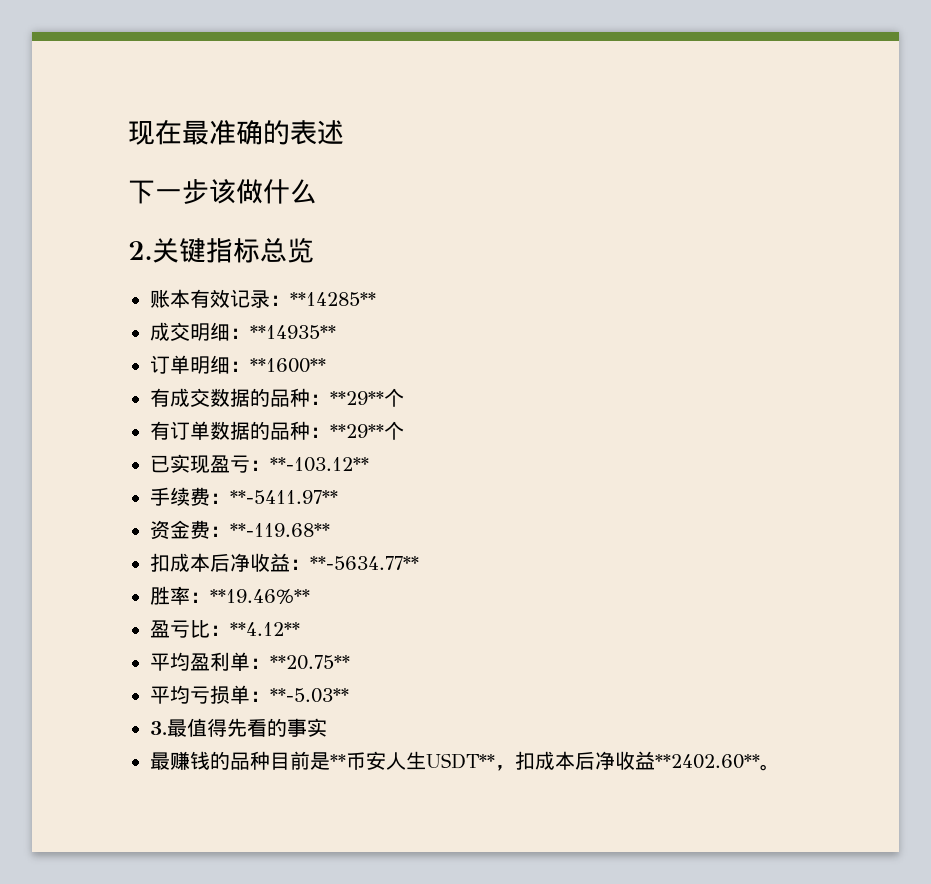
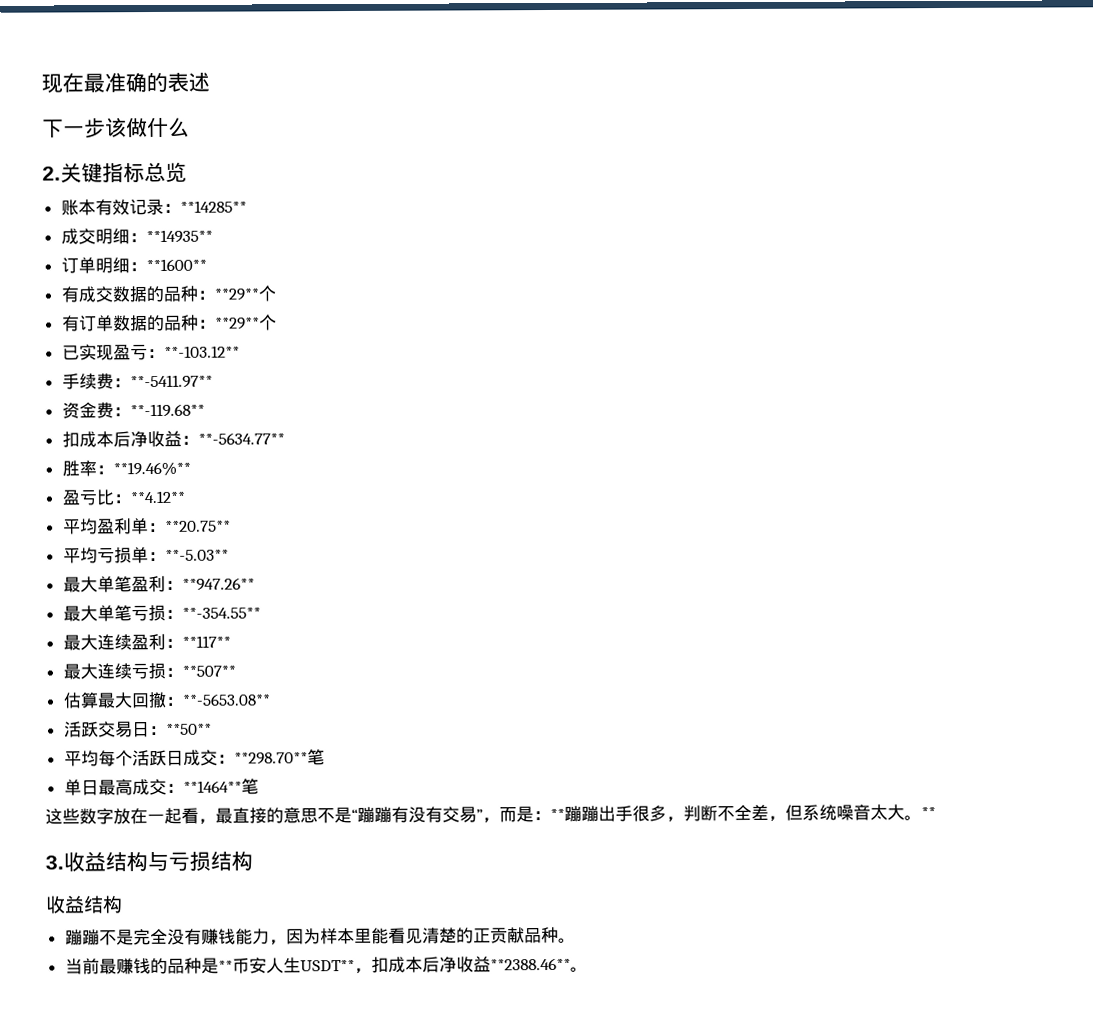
- 3.最值得先看的事实
- 最赚钱的品种目前是**币安人生USDT**，扣成本后净收益**2402.60**。
+ 最大单笔盈利：**947.26**
+ 最大单笔亏损：**-354.55**
+ 最大连续盈利：**117**
+ 最大连续亏损：**507**
+ 估算最大回撤：**-5653.08**
+ 活跃交易日：**50**
+ 平均每个活跃日成交：**298.70**笔
+ 单日最高成交：**1464**笔
+ 这些数字放在一起看，最直接的意思不是“蹦蹦有没有交易”，而是：**蹦蹦出手很多，判断不全差，但系统噪音太大。**
+ 3.收益结构与亏损结构
+ 收益结构
+ 蹦蹦不是完全没有赚钱能力，因为样本里能看见清楚的正贡献品种。
+ 当前最赚钱的品种是**币安人生USDT**，扣成本后净收益**2388.46**。

